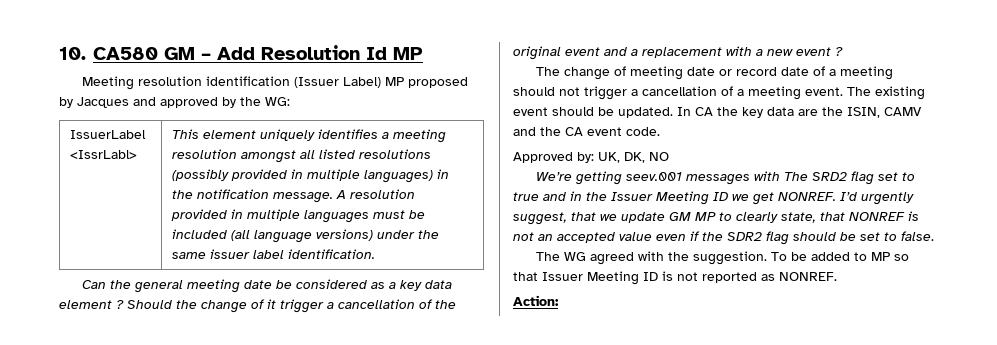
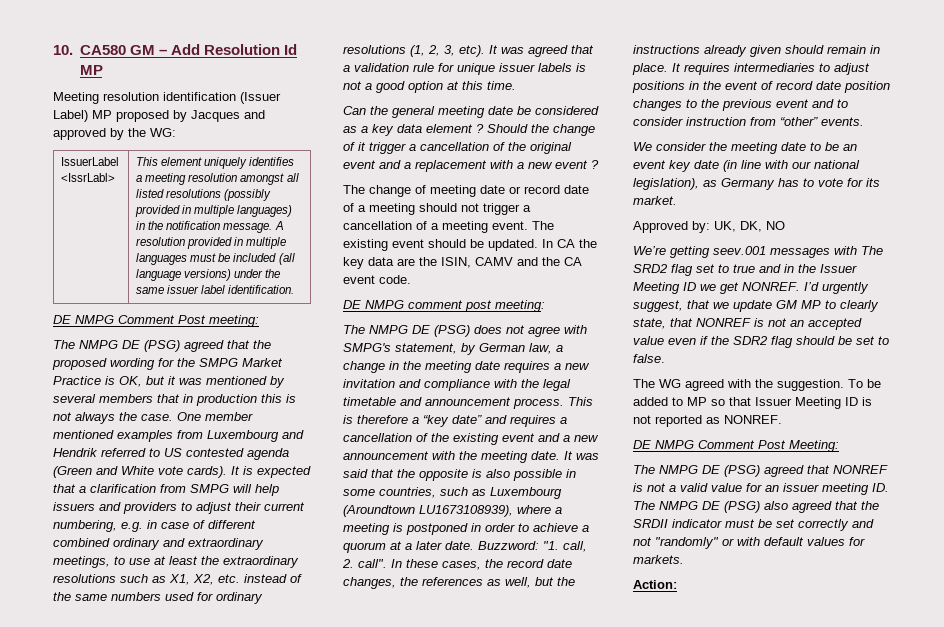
+ DE NMPG Comment Post meeting:
+ The NMPG DE (PSG) agreed that the proposed wording for the SMPG Market Practice is OK, but it was mentioned by several members that in production this is not always the case. One member mentioned examples from Luxembourg and Hendrik referred to US contested agenda (Green and White vote cards). It is expected that a clarification from SMPG will help issuers and providers to adjust their current numbering, e.g. in case of different combined ordinary and extraordinary meetings, to use at least the extraordinary resolutions such as X1, X2, etc. instead of the same numbers used for ordinary resolutions (1, 2, 3, etc). It was agreed that a validation rule for unique issuer labels is not a good option at this time.
+ DE NMPG comment post meeting:
+ The NMPG DE (PSG) does not agree with SMPG's statement, by German law, a change in the meeting date requires a new invitation and compliance with the legal timetable and announcement process. This is therefore a “key date” and requires a cancellation of the existing event and a new announcement with the meeting date. It was said that the opposite is also possible in some countries, such as Luxembourg (Aroundtown LU1673108939), where a meeting is postponed in order to achieve a quorum at a later date. Buzzword: "1. call, 2. call". In these cases, the record date changes, the references as well, but the instructions already given should remain in place. It requires intermediaries to adjust positions in the event of record date position changes to the previous event and to consider instruction from “other” events.
+ We consider the meeting date to be an event key date (in line with our national legislation), as Germany has to vote for its market.
+ DE NMPG Comment Post Meeting:
+ The NMPG DE (PSG) agreed that NONREF is not a valid value for an issuer meeting ID. The NMPG DE (PSG) also agreed that the SRDII indicator must be set correctly and not "randomly" or with default values for markets.

